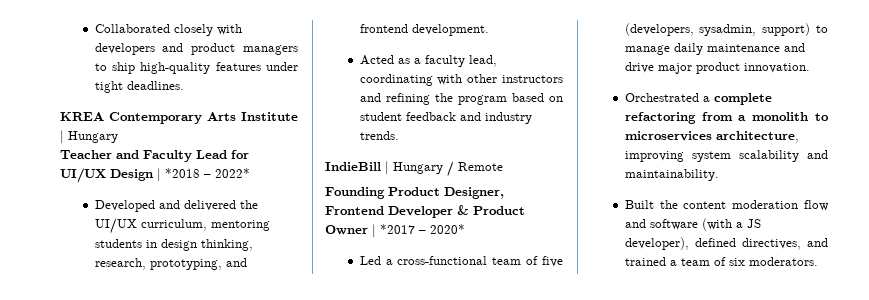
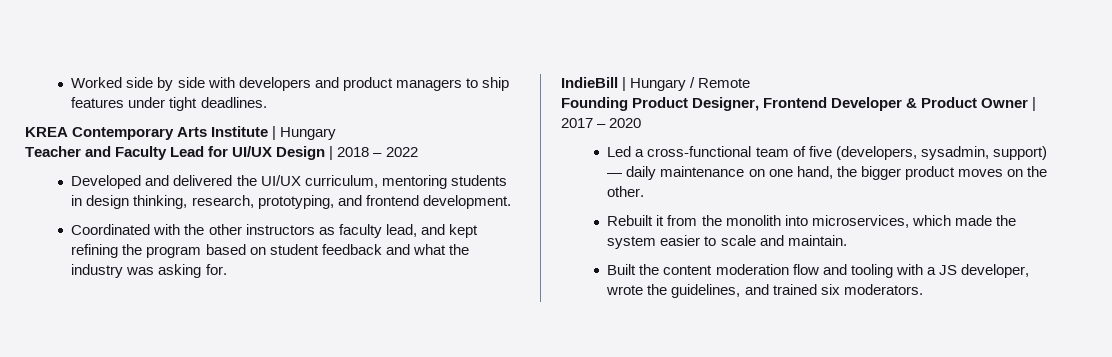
- Collaborated closely with developers and product managers to ship high-quality features under tight deadlines.
+ Worked side by side with developers and product managers to ship features under tight deadlines.
- Teacher and Faculty Lead for UI/UX Design | *2018 – 2022*
+ Teacher and Faculty Lead for UI/UX Design | 2018 – 2022
- Acted as a faculty lead, coordinating with other instructors and refining the program based on student feedback and industry trends.
+ Coordinated with the other instructors as faculty lead, and kept refining the program based on student feedback and what the industry was asking for.
- Founding Product Designer, Frontend Developer & Product Owner | *2017 – 2020*
+ Founding Product Designer, Frontend Developer & Product Owner | 2017 – 2020
- Led a cross-functional team of five (developers, sysadmin, support) to manage daily maintenance and drive major product innovation.
- Orchestrated a complete refactoring from a monolith to microservices architecture, improving system scalability and maintainability.
+ Led a cross-functional team of five (developers, sysadmin, support) — daily maintenance on one hand, the bigger product moves on the other.
+ Rebuilt it from the monolith into microservices, which made the system easier to scale and maintain.
- Built the content moderation flow and software (with a JS developer), defined directives, and trained a team of six moderators.
+ Built the content moderation flow and tooling with a JS developer, wrote the guidelines, and trained six moderators.

